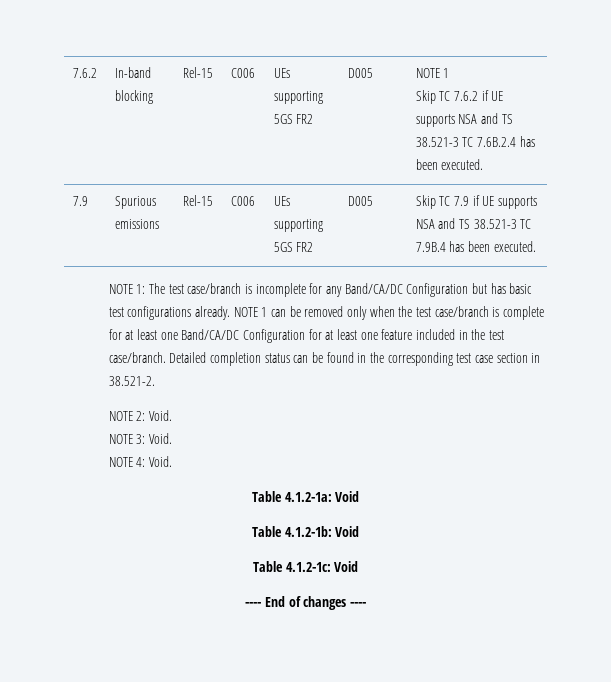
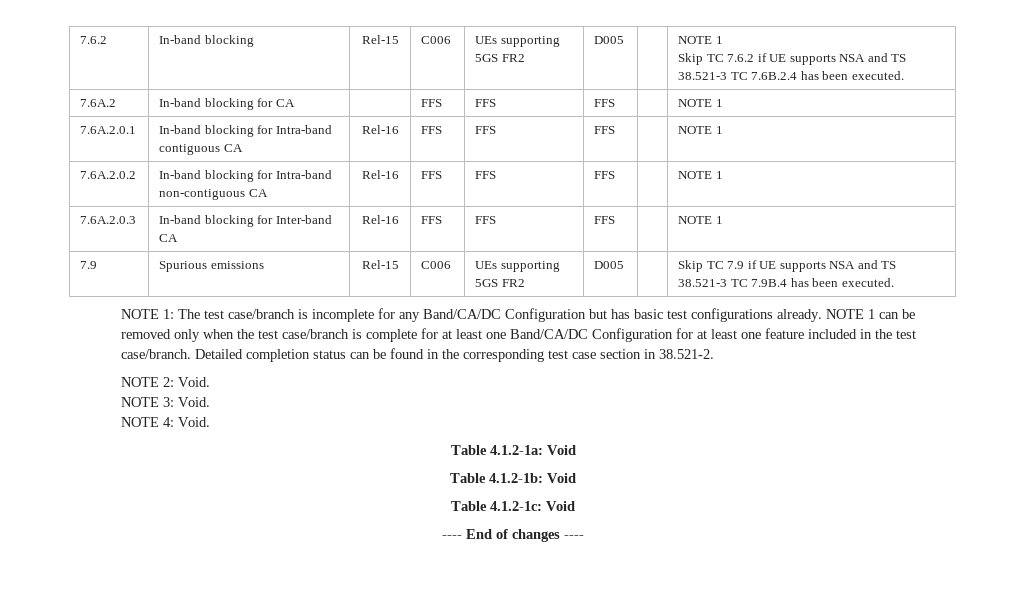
+ 7.6A.2 | In-band blocking for CA | | FFS | FFS | FFS | | NOTE 1
+ 7.6A.2.0.1 | In-band blocking for Intra-band contiguous CA | Rel-16 | FFS | FFS | FFS | | NOTE 1
+ 7.6A.2.0.2 | In-band blocking for Intra-band non-contiguous CA | Rel-16 | FFS | FFS | FFS | | NOTE 1
+ 7.6A.2.0.3 | In-band blocking for Inter-band CA | Rel-16 | FFS | FFS | FFS | | NOTE 1

